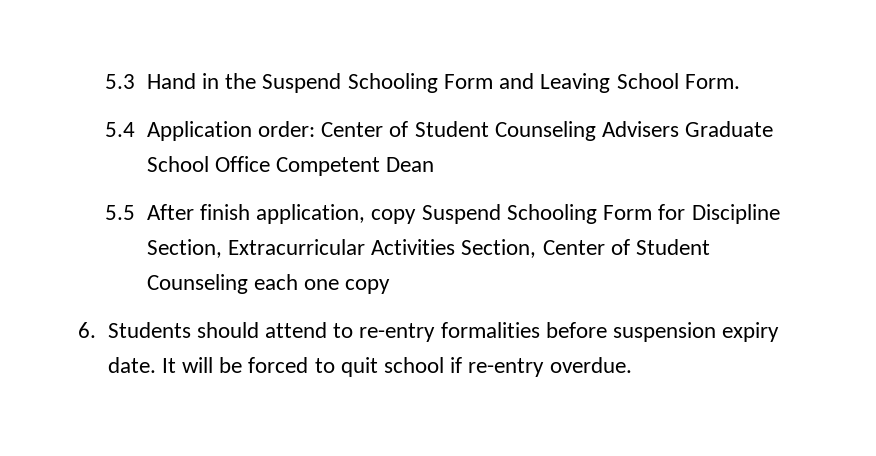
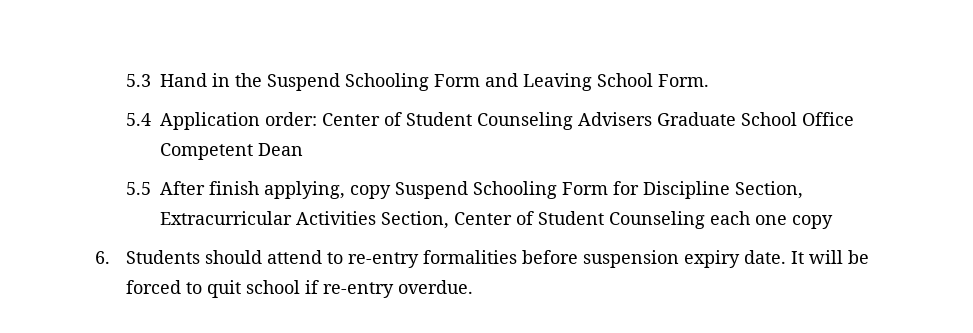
- 5.5 After finish application, copy Suspend Schooling Form for Discipline Section, Extracurricular Activities Section, Center of Student Counseling each one copy
+ 5.5 After finish applying, copy Suspend Schooling Form for Discipline Section, Extracurricular Activities Section, Center of Student Counseling each one copy

